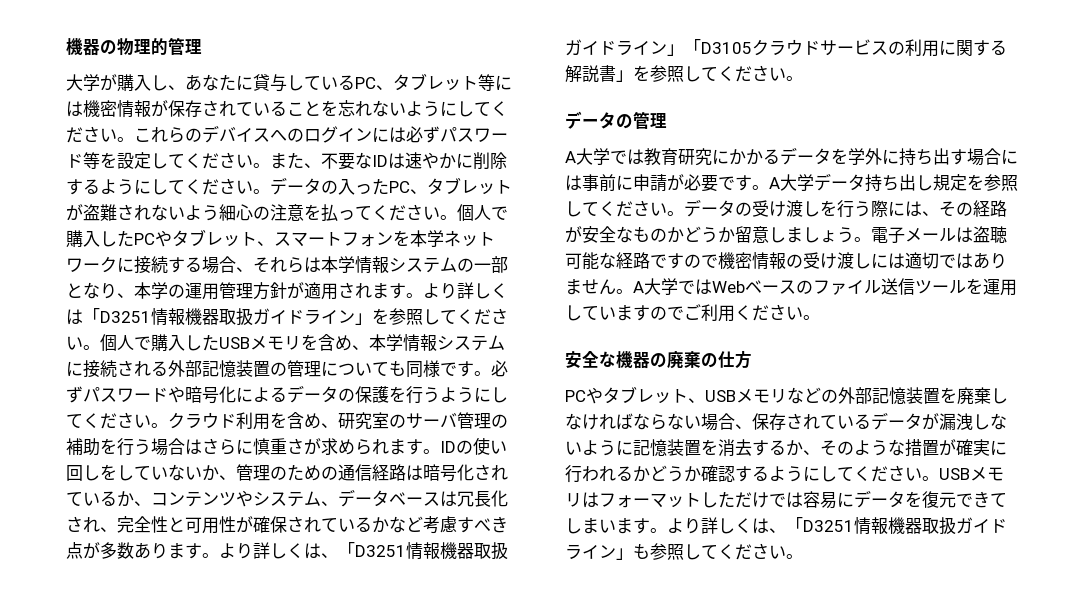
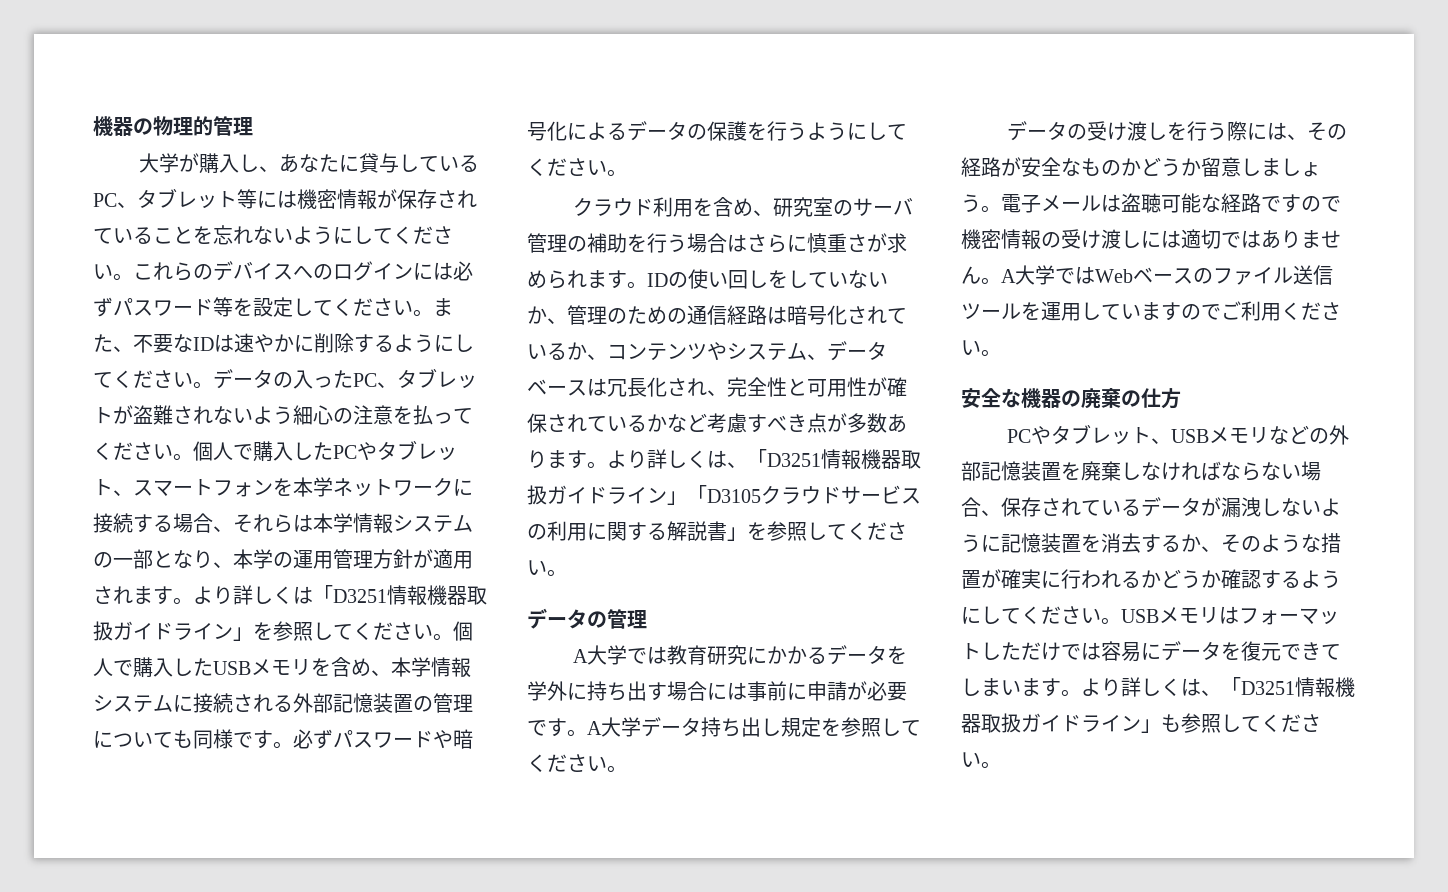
- 必ずパスワードや暗号化によるデータの保護を行うようにしてください。クラウド利用を含め、研究室のサーバ管理の補助を行う場合はさらに慎重さが求められます。
+ 必ずパスワードや暗号化によるデータの保護を行うようにしてください。
+ クラウド利用を含め、研究室のサーバ管理の補助を行う場合はさらに慎重さが求められます。
- A大学データ持ち出し規定を参照してください。データの受け渡しを行う際には、その経路が安全なものかどうか留意しましょう。
+ A大学データ持ち出し規定を参照してください。
+ データの受け渡しを行う際には、その経路が安全なものかどうか留意しましょう。

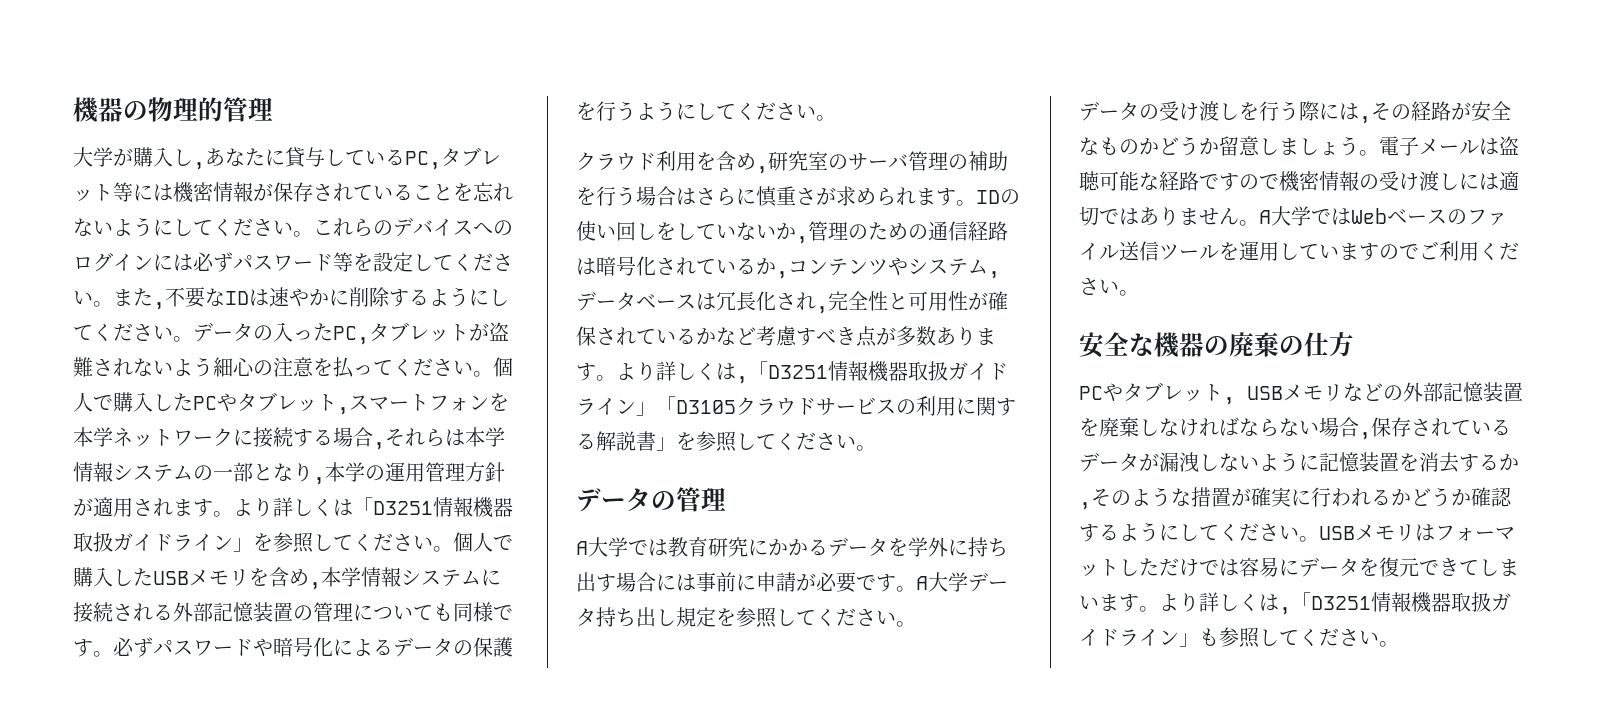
- 大学が購入し、あなたに貸与しているPC、タブレット等には機密情報が保存されていることを忘れないようにしてください。
+ 大学が購入し,あなたに貸与しているPC,タブレット等には機密情報が保存されていることを忘れないようにしてください。
- また、不要なIDは速やかに削除するようにしてください。
+ また,不要なIDは速やかに削除するようにしてください。
- データの入ったPC、タブレットが盗難されないよう細心の注意を払ってください。
+ データの入ったPC,タブレットが盗難されないよう細心の注意を払ってください。
- 個人で購入したPCやタブレット、スマートフォンを本学ネットワークに接続する場合、それらは本学情報システムの一部となり、本学の運用管理方針が適用されます。
+ 個人で購入したPCやタブレット,スマートフォンを本学ネットワークに接続する場合,それらは本学情報システムの一部となり,本学の運用管理方針が適用されます。
- 個人で購入したUSBメモリを含め、本学情報システムに接続される外部記憶装置の管理についても同様です。
+ 個人で購入したUSBメモリを含め,本学情報システムに接続される外部記憶装置の管理についても同様です。
- クラウド利用を含め、研究室のサーバ管理の補助を行う場合はさらに慎重さが求められます。
+ クラウド利用を含め,研究室のサーバ管理の補助を行う場合はさらに慎重さが求められます。
- IDの使い回しをしていないか、管理のための通信経路は暗号化されているか、コンテンツやシステム、データベースは冗長化され、完全性と可用性が確保されているかなど考慮すべき点が多数あります。
+ IDの使い回しをしていないか,管理のための通信経路は暗号化されているか,コンテンツやシステム,データベースは冗長化され,完全性と可用性が確保されているかなど考慮すべき点が多数あります。
- より詳しくは、「D3251情報機器取扱ガイドライン」「D3105クラウドサービスの利用に関する解説書」を参照してください。
+ より詳しくは,「D3251情報機器取扱ガイドライン」「D3105クラウドサービスの利用に関する解説書」を参照してください。
- データの受け渡しを行う際には、その経路が安全なものかどうか留意しましょう。
+ データの受け渡しを行う際には,その経路が安全なものかどうか留意しましょう。
- PCやタブレット、USBメモリなどの外部記憶装置を廃棄しなければならない場合、保存されているデータが漏洩しないように記憶装置を消去するか、そのような措置が確実に行われるかどうか確認するようにしてください。
+ PCやタブレット, USBメモリなどの外部記憶装置を廃棄しなければならない場合,保存されているデータが漏洩しないように記憶装置を消去するか,そのような措置が確実に行われるかどうか確認するようにしてください。
- より詳しくは、「D3251情報機器取扱ガイドライン」も参照してください。
+ より詳しくは,「D3251情報機器取扱ガイドライン」も参照してください。

